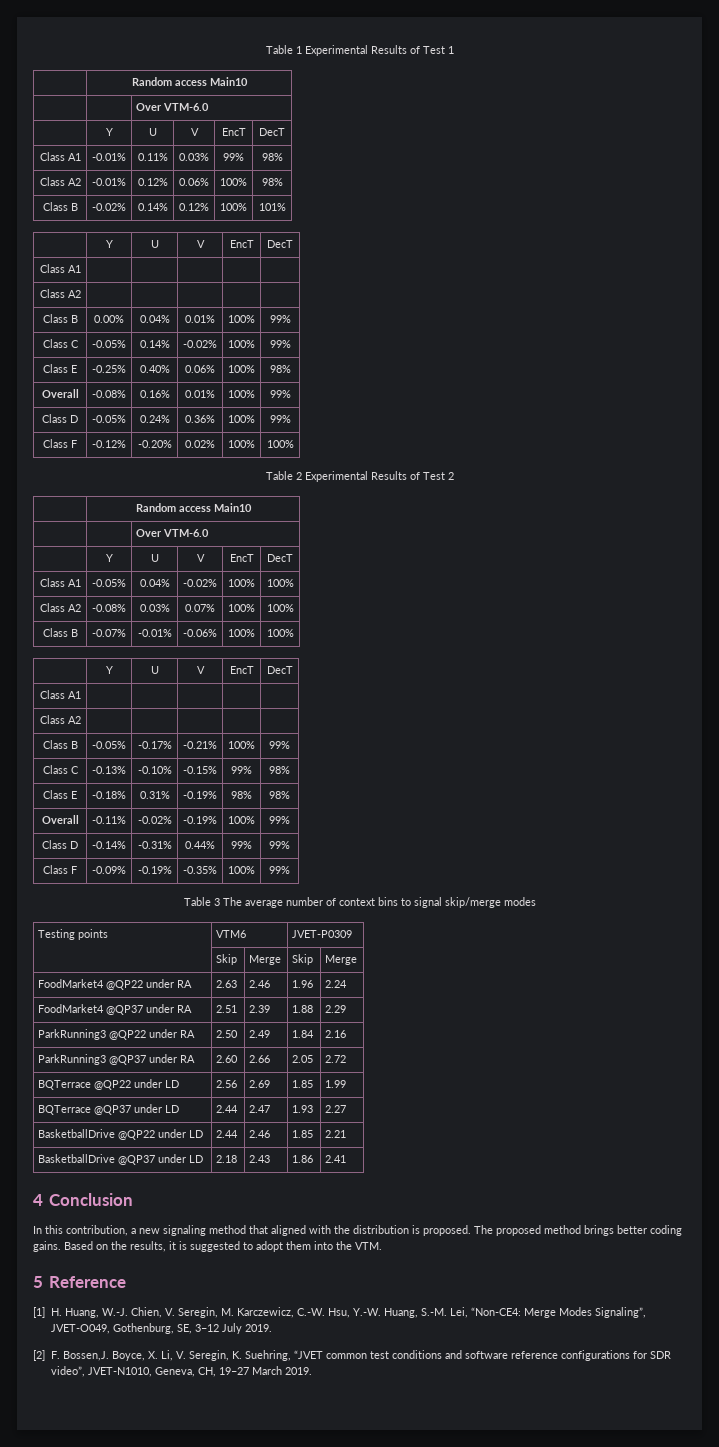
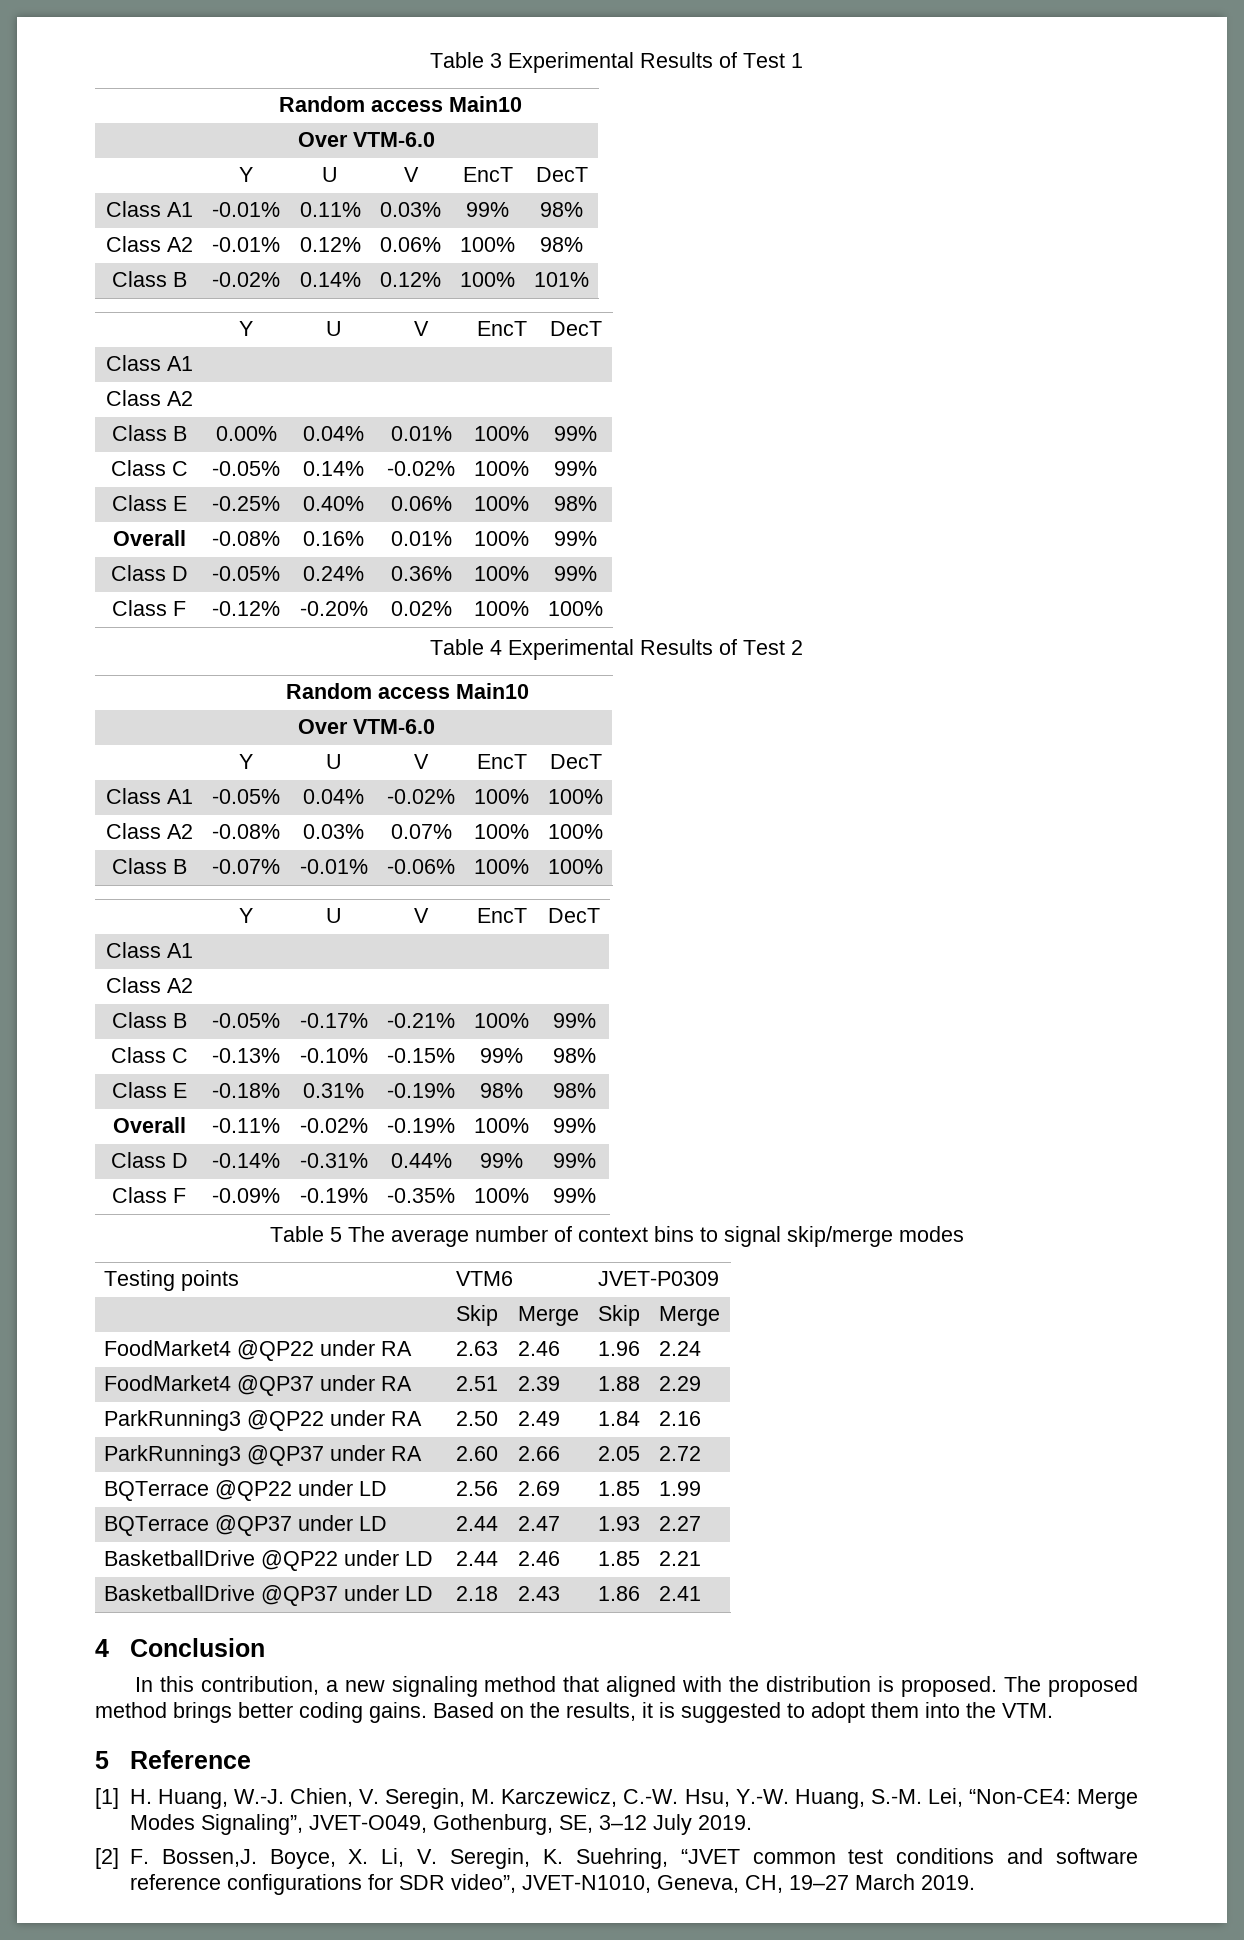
- Table 1 Experimental Results of Test 1
+ Table 3 Experimental Results of Test 1
- Table 2 Experimental Results of Test 2
+ Table 4 Experimental Results of Test 2
- Table 3 The average number of context bins to signal skip/merge modes
+ Table 5 The average number of context bins to signal skip/merge modes

